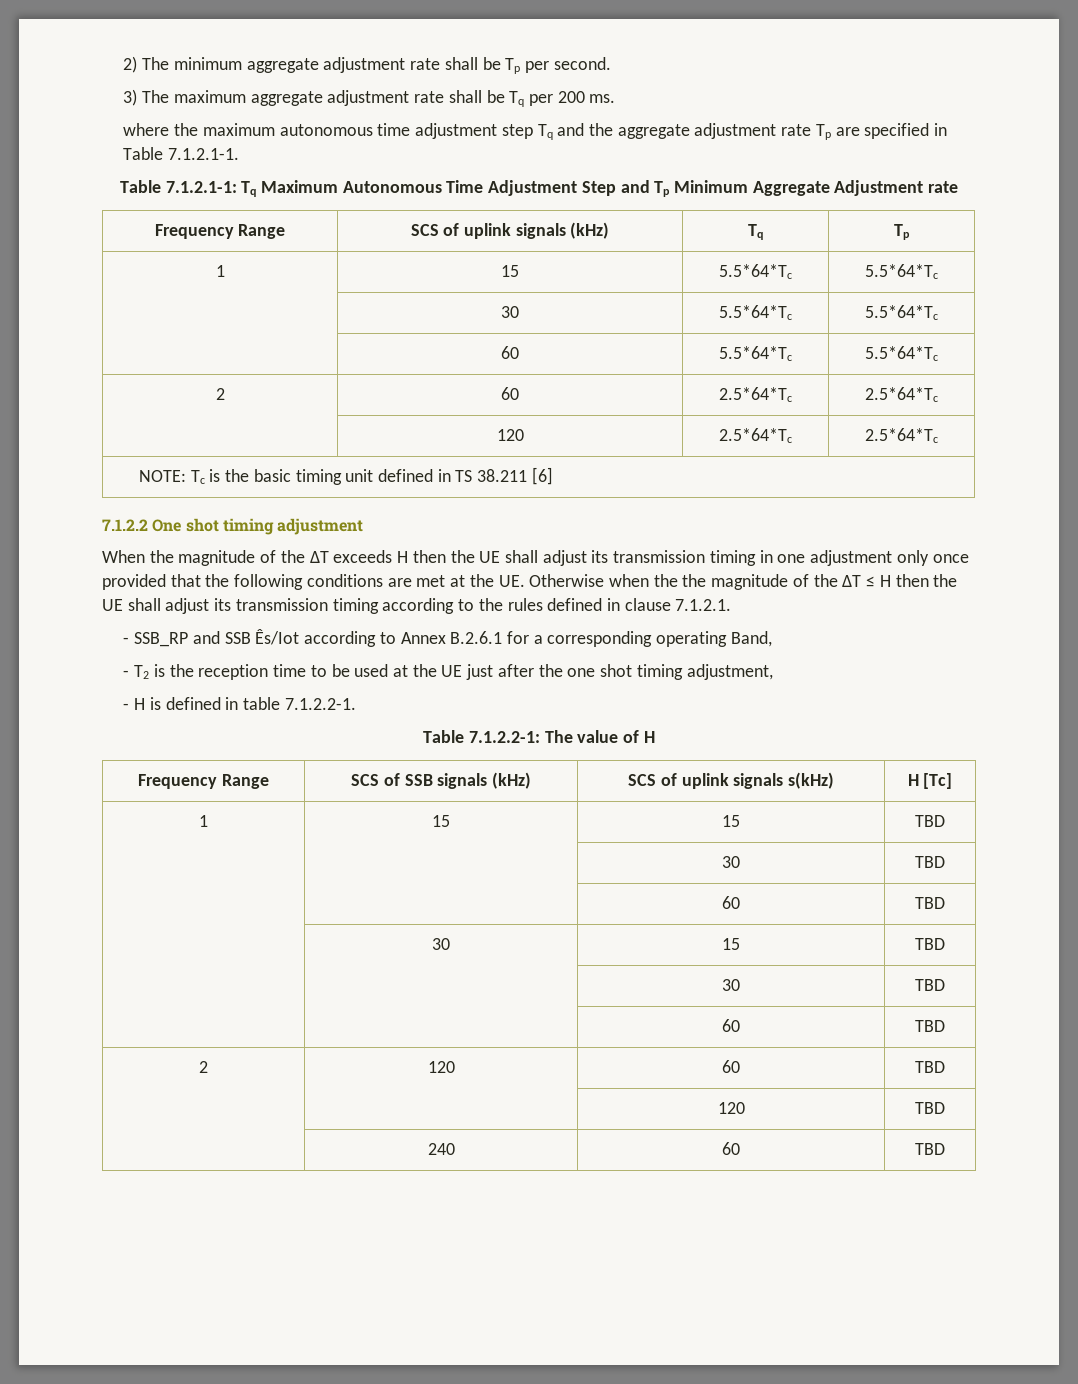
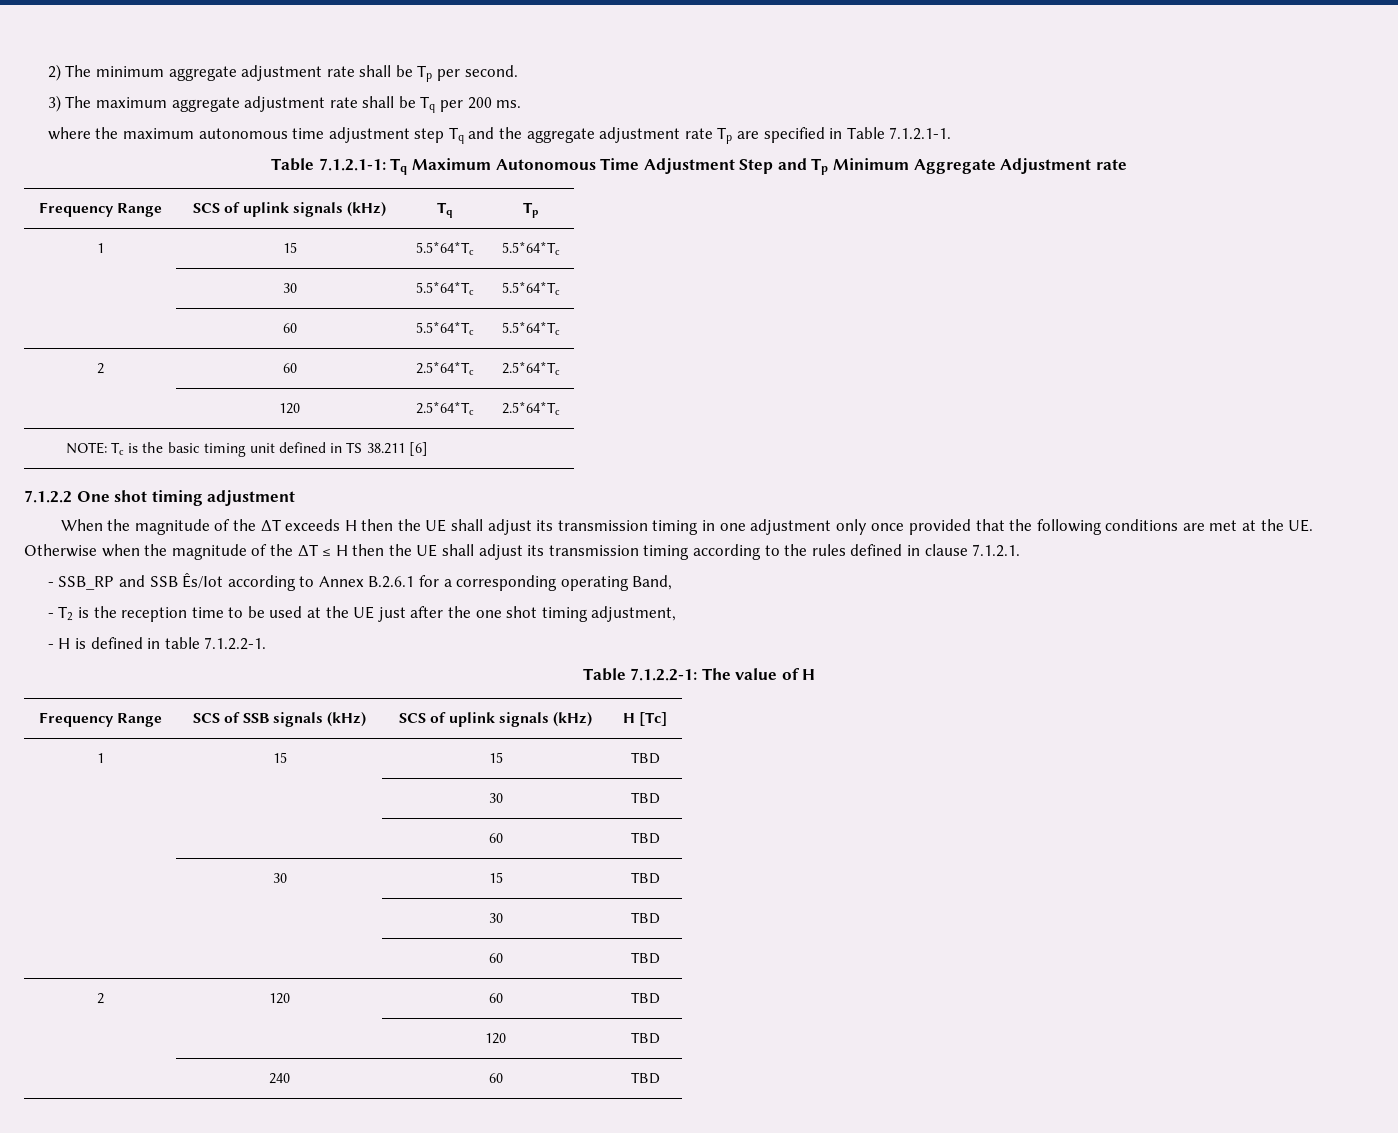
- When the magnitude of the ΔT exceeds H then the UE shall adjust its transmission timing in one adjustment only once provided that the following conditions are met at the UE. Otherwise when the the magnitude of the ΔT ≤ H then the UE shall adjust its transmission timing according to the rules defined in clause 7.1.2.1.
+ When the magnitude of the ΔT exceeds H then the UE shall adjust its transmission timing in one adjustment only once provided that the following conditions are met at the UE. Otherwise when the magnitude of the ΔT ≤ H then the UE shall adjust its transmission timing according to the rules defined in clause 7.1.2.1.
- Frequency Range | SCS of SSB signals (kHz) | SCS of uplink signals s(kHz) | H [Tc]
+ Frequency Range | SCS of SSB signals (kHz) | SCS of uplink signals (kHz) | H [Tc]

